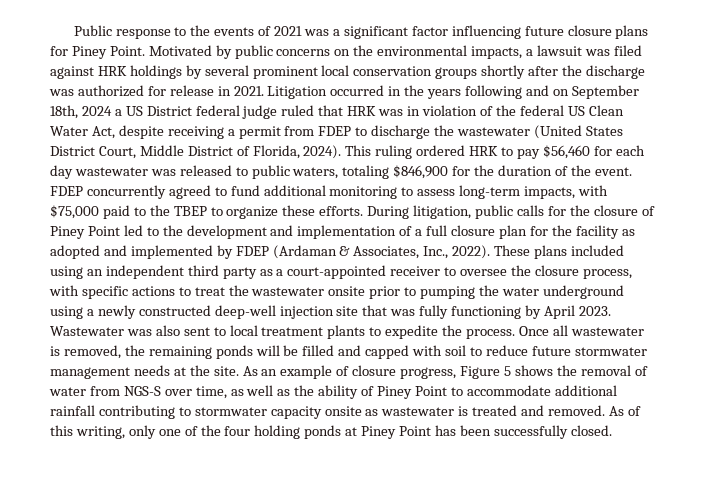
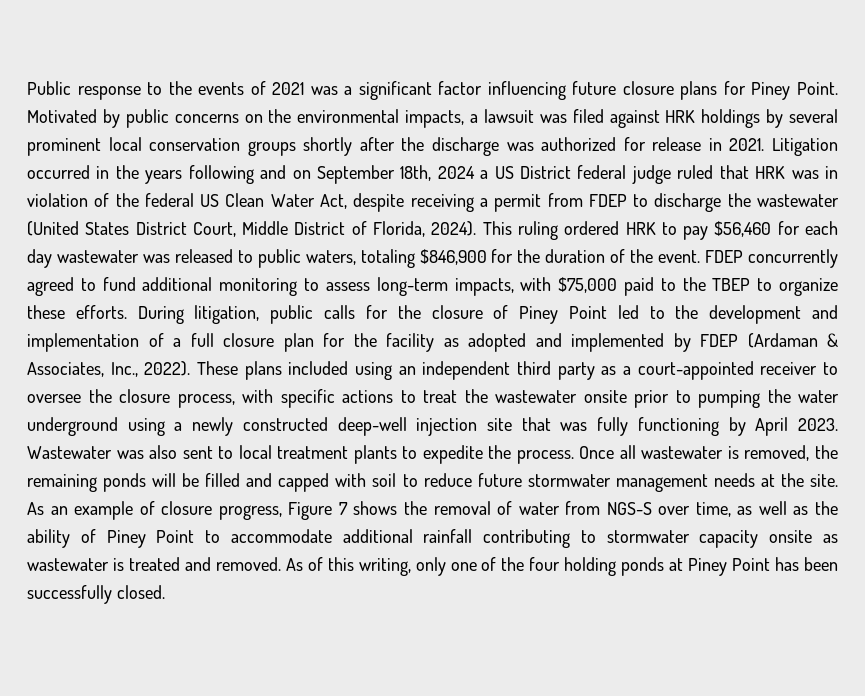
- As an example of closure progress, Figure 5 shows the removal of water from NGS-S over time, as well as the ability of Piney Point to accommodate additional rainfall contributing to stormwater capacity onsite as wastewater is treated and removed.
+ As an example of closure progress, Figure 7 shows the removal of water from NGS-S over time, as well as the ability of Piney Point to accommodate additional rainfall contributing to stormwater capacity onsite as wastewater is treated and removed.

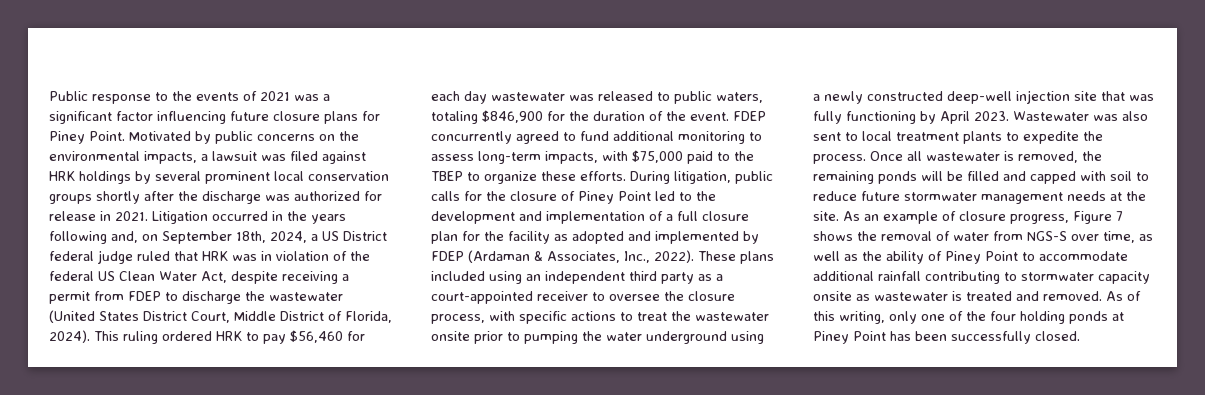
- Litigation occurred in the years following and on September 18th, 2024 a US District federal judge ruled that HRK was in violation of the federal US Clean Water Act, despite receiving a permit from FDEP to discharge the wastewater (United States District Court, Middle District of Florida, 2024).
+ Litigation occurred in the years following and, on September 18th, 2024, a US District federal judge ruled that HRK was in violation of the federal US Clean Water Act, despite receiving a permit from FDEP to discharge the wastewater (United States District Court, Middle District of Florida, 2024).

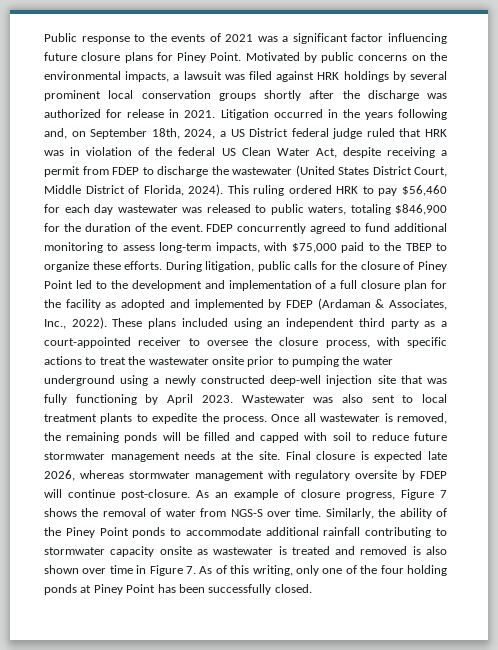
+ Final closure is expected late 2026, whereas stormwater management with regulatory oversite by FDEP will continue post-closure.
- As an example of closure progress, Figure 7 shows the removal of water from NGS-S over time, as well as the ability of Piney Point to accommodate additional rainfall contributing to stormwater capacity onsite as wastewater is treated and removed. As of this writing, only one of the four holding ponds at Piney Point has been successfully closed.
+ As an example of closure progress, Figure 7 shows the removal of water from NGS-S over time. Similarly, the ability of the Piney Point ponds to accommodate additional rainfall contributing to stormwater capacity onsite as wastewater is treated and removed is also shown over time in Figure 7. As of this writing, only one of the four holding ponds at Piney Point has been successfully closed.

